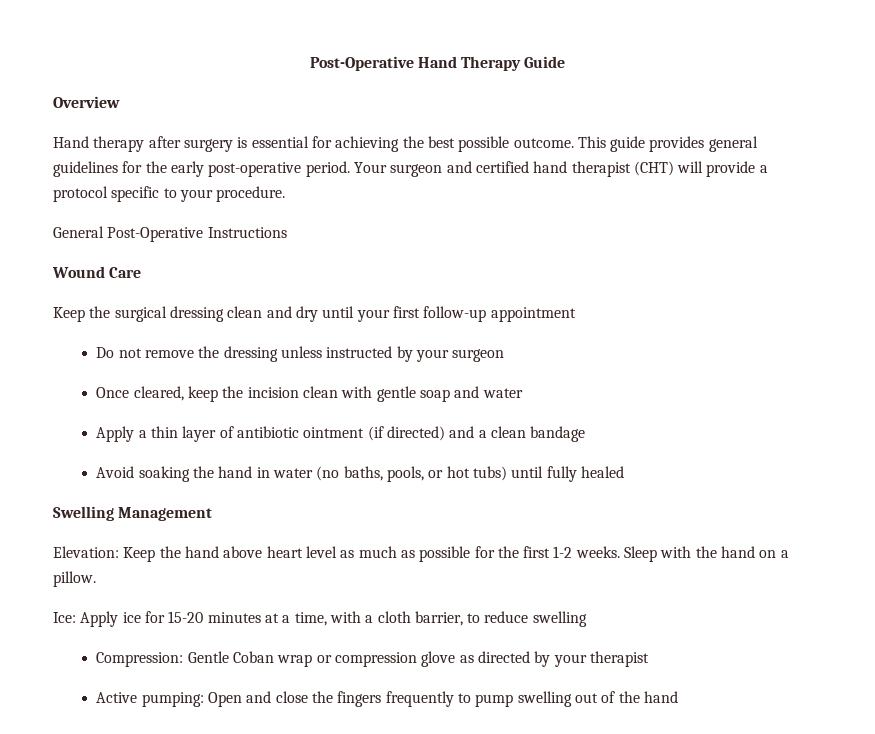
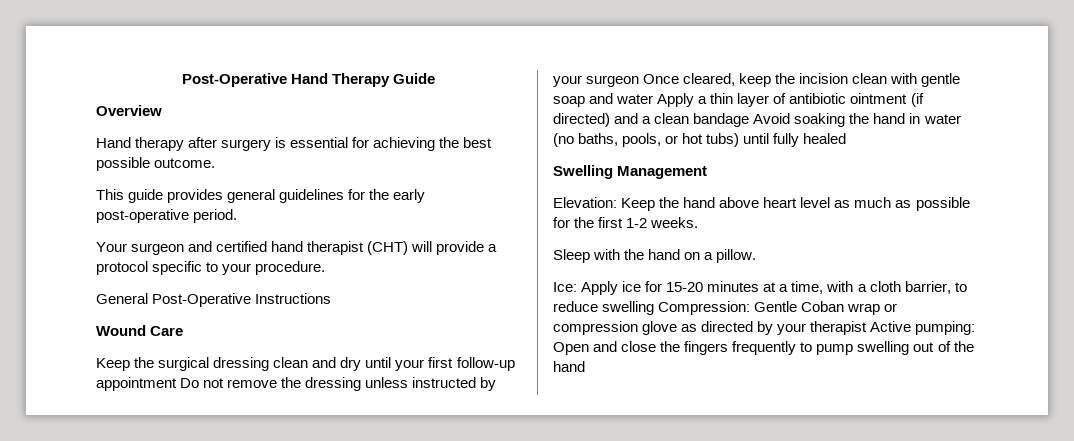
- Hand therapy after surgery is essential for achieving the best possible outcome. This guide provides general guidelines for the early post-operative period. Your surgeon and certified hand therapist (CHT) will provide a protocol specific to your procedure.
+ Hand therapy after surgery is essential for achieving the best possible outcome.
+ This guide provides general guidelines for the early post-operative period.
+ Your surgeon and certified hand therapist (CHT) will provide a protocol specific to your procedure.
- Keep the surgical dressing clean and dry until your first follow-up appointment
- Do not remove the dressing unless instructed by your surgeon
- Once cleared, keep the incision clean with gentle soap and water
- Apply a thin layer of antibiotic ointment (if directed) and a clean bandage
- Avoid soaking the hand in water (no baths, pools, or hot tubs) until fully healed
+ Keep the surgical dressing clean and dry until your first follow-up appointment Do not remove the dressing unless instructed by your surgeon Once cleared, keep the incision clean with gentle soap and water Apply a thin layer of antibiotic ointment (if directed) and a clean bandage Avoid soaking the hand in water (no baths, pools, or hot tubs) until fully healed
- Elevation: Keep the hand above heart level as much as possible for the first 1-2 weeks. Sleep with the hand on a pillow.
+ Elevation: Keep the hand above heart level as much as possible for the first 1-2 weeks.
+ Sleep with the hand on a pillow.
- Ice: Apply ice for 15-20 minutes at a time, with a cloth barrier, to reduce swelling
- Compression: Gentle Coban wrap or compression glove as directed by your therapist
- Active pumping: Open and close the fingers frequently to pump swelling out of the hand
+ Ice: Apply ice for 15-20 minutes at a time, with a cloth barrier, to reduce swelling Compression: Gentle Coban wrap or compression glove as directed by your therapist Active pumping: Open and close the fingers frequently to pump swelling out of the hand

